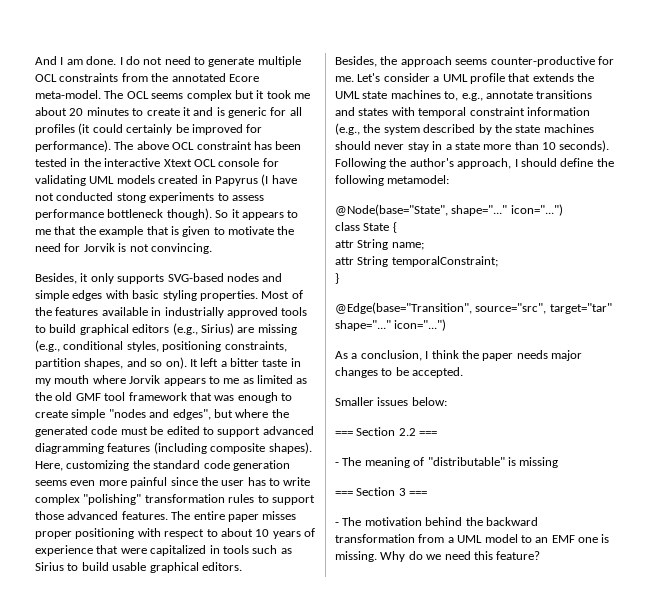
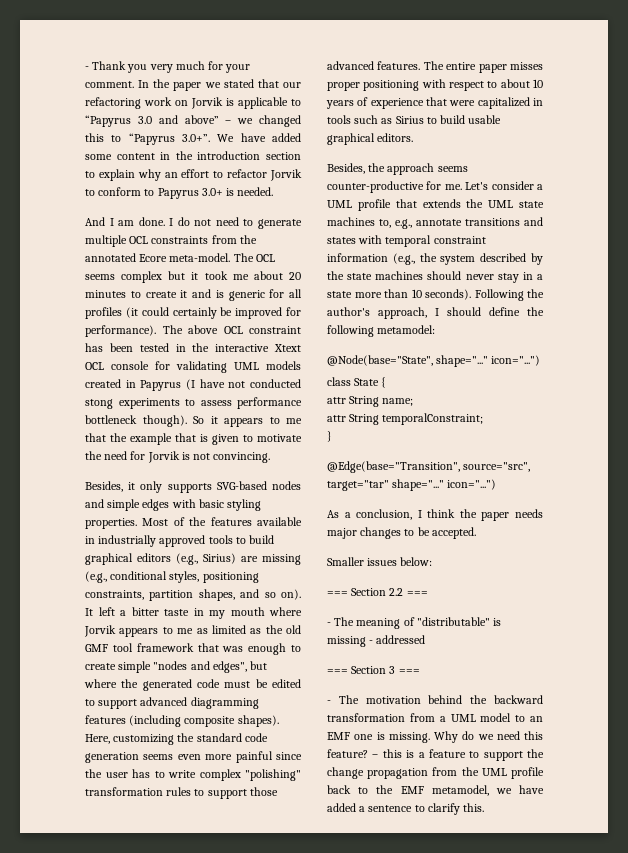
+ - Thank you very much for your comment. In the paper we stated that our refactoring work on Jorvik is applicable to “Papyrus 3.0 and above” – we changed this to “Papyrus 3.0+”. We have added some content in the introduction section to explain why an effort to refactor Jorvik to conform to Papyrus 3.0+ is needed.
- - The meaning of "distributable" is missing
+ - The meaning of "distributable" is missing - addressed
+ – this is a feature to support the change propagation from the UML profile back to the EMF metamodel, we have added a sentence to clarify this.

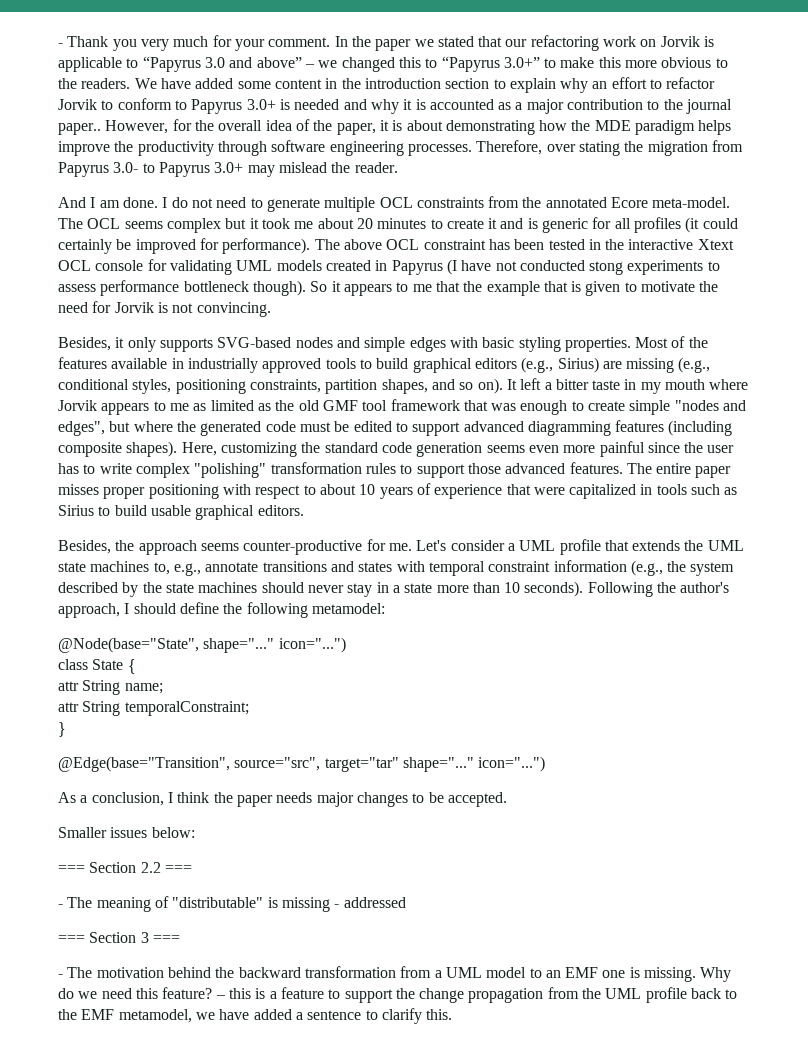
- In the paper we stated that our refactoring work on Jorvik is applicable to “Papyrus 3.0 and above” – we changed this to “Papyrus 3.0+”. We have added some content in the introduction section to explain why an effort to refactor Jorvik to conform to Papyrus 3.0+ is needed.
+ In the paper we stated that our refactoring work on Jorvik is applicable to “Papyrus 3.0 and above” – we changed this to “Papyrus 3.0+” to make this more obvious to the readers. We have added some content in the introduction section to explain why an effort to refactor Jorvik to conform to Papyrus 3.0+ is needed and why it is accounted as a major contribution to the journal paper.. However, for the overall idea of the paper, it is about demonstrating how the MDE paradigm helps improve the productivity through software engineering processes. Therefore, over stating the migration from Papyrus 3.0- to Papyrus 3.0+ may mislead the reader.

